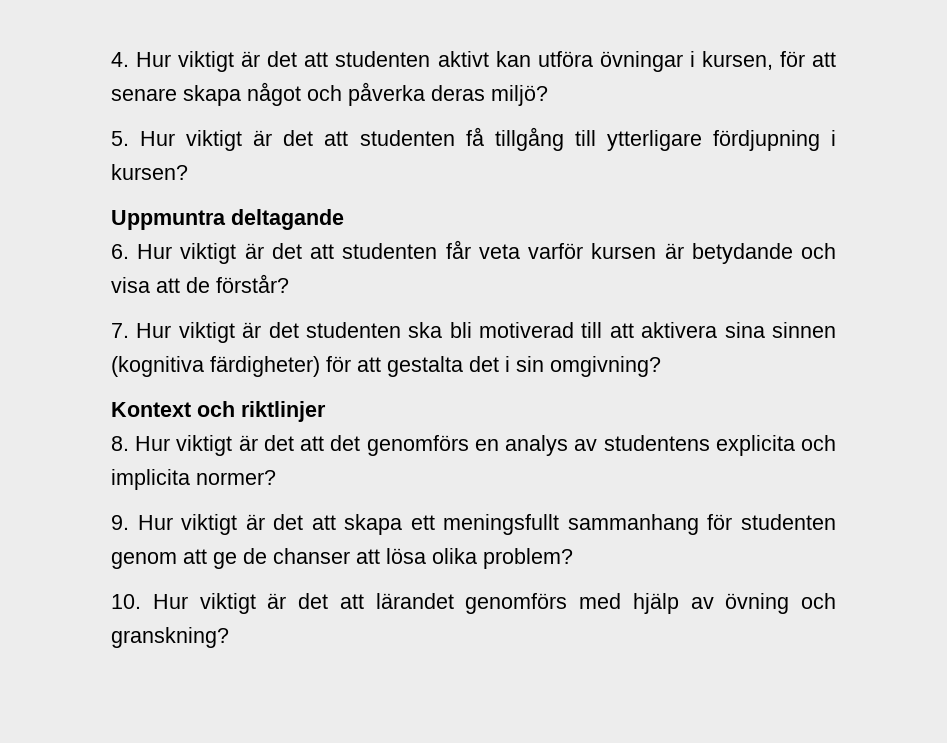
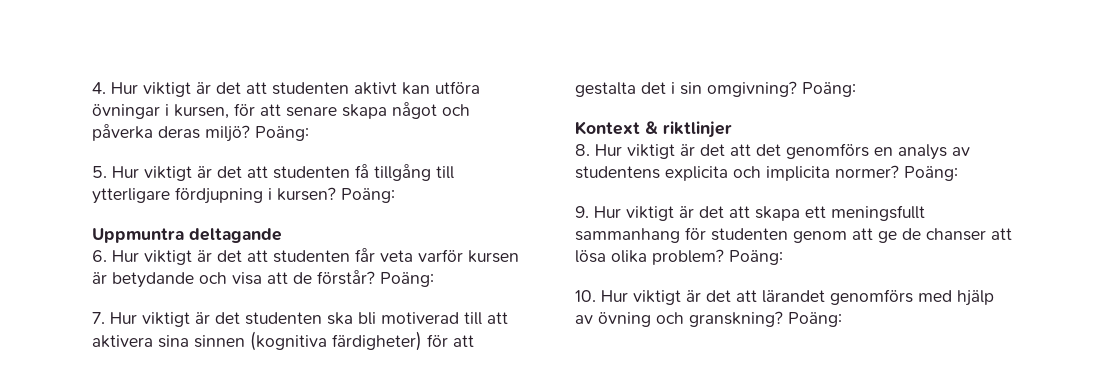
- 4. Hur viktigt är det att studenten aktivt kan utföra övningar i kursen, för att senare skapa något och påverka deras miljö?
+ 4. Hur viktigt är det att studenten aktivt kan utföra övningar i kursen, för att senare skapa något och påverka deras miljö? Poäng:
- 5. Hur viktigt är det att studenten få tillgång till ytterligare fördjupning i kursen?
+ 5. Hur viktigt är det att studenten få tillgång till ytterligare fördjupning i kursen? Poäng:
- 6. Hur viktigt är det att studenten får veta varför kursen är betydande och visa att de förstår?
+ 6. Hur viktigt är det att studenten får veta varför kursen är betydande och visa att de förstår? Poäng:
- 7. Hur viktigt är det studenten ska bli motiverad till att aktivera sina sinnen (kognitiva färdigheter) för att gestalta det i sin omgivning?
+ 7. Hur viktigt är det studenten ska bli motiverad till att aktivera sina sinnen (kognitiva färdigheter) för att gestalta det i sin omgivning? Poäng:
- Kontext och riktlinjer
+ Kontext & riktlinjer
- 8. Hur viktigt är det att det genomförs en analys av studentens explicita och implicita normer?
+ 8. Hur viktigt är det att det genomförs en analys av studentens explicita och implicita normer? Poäng:
- 9. Hur viktigt är det att skapa ett meningsfullt sammanhang för studenten genom att ge de chanser att lösa olika problem?
+ 9. Hur viktigt är det att skapa ett meningsfullt sammanhang för studenten genom att ge de chanser att lösa olika problem? Poäng:
- 10. Hur viktigt är det att lärandet genomförs med hjälp av övning och granskning?
+ 10. Hur viktigt är det att lärandet genomförs med hjälp av övning och granskning? Poäng:

